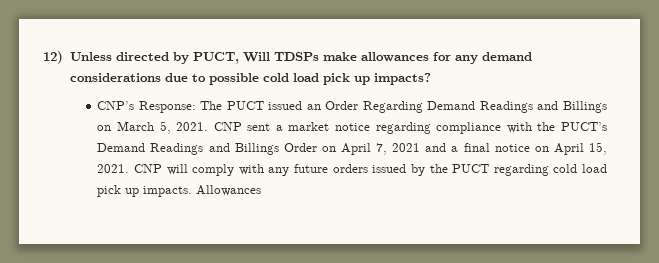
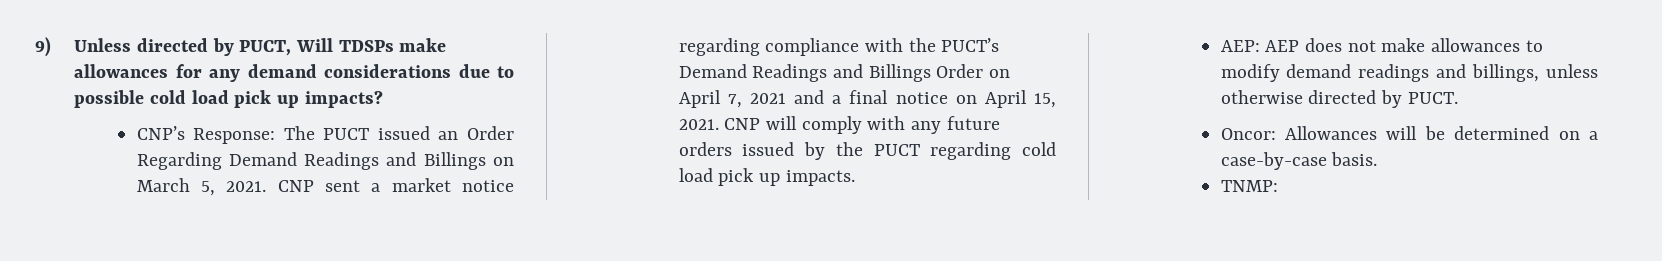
- 12) Unless directed by PUCT, Will TDSPs make allowances for any demand considerations due to possible cold load pick up impacts?
+ 9) Unless directed by PUCT, Will TDSPs make allowances for any demand considerations due to possible cold load pick up impacts?
- CNP will comply with any future orders issued by the PUCT regarding cold load pick up impacts. Allowances
+ CNP will comply with any future orders issued by the PUCT regarding cold load pick up impacts.
+ AEP: AEP does not make allowances to modify demand readings and billings, unless otherwise directed by PUCT.
+ Oncor: Allowances will be determined on a case-by-case basis.
+ TNMP:

